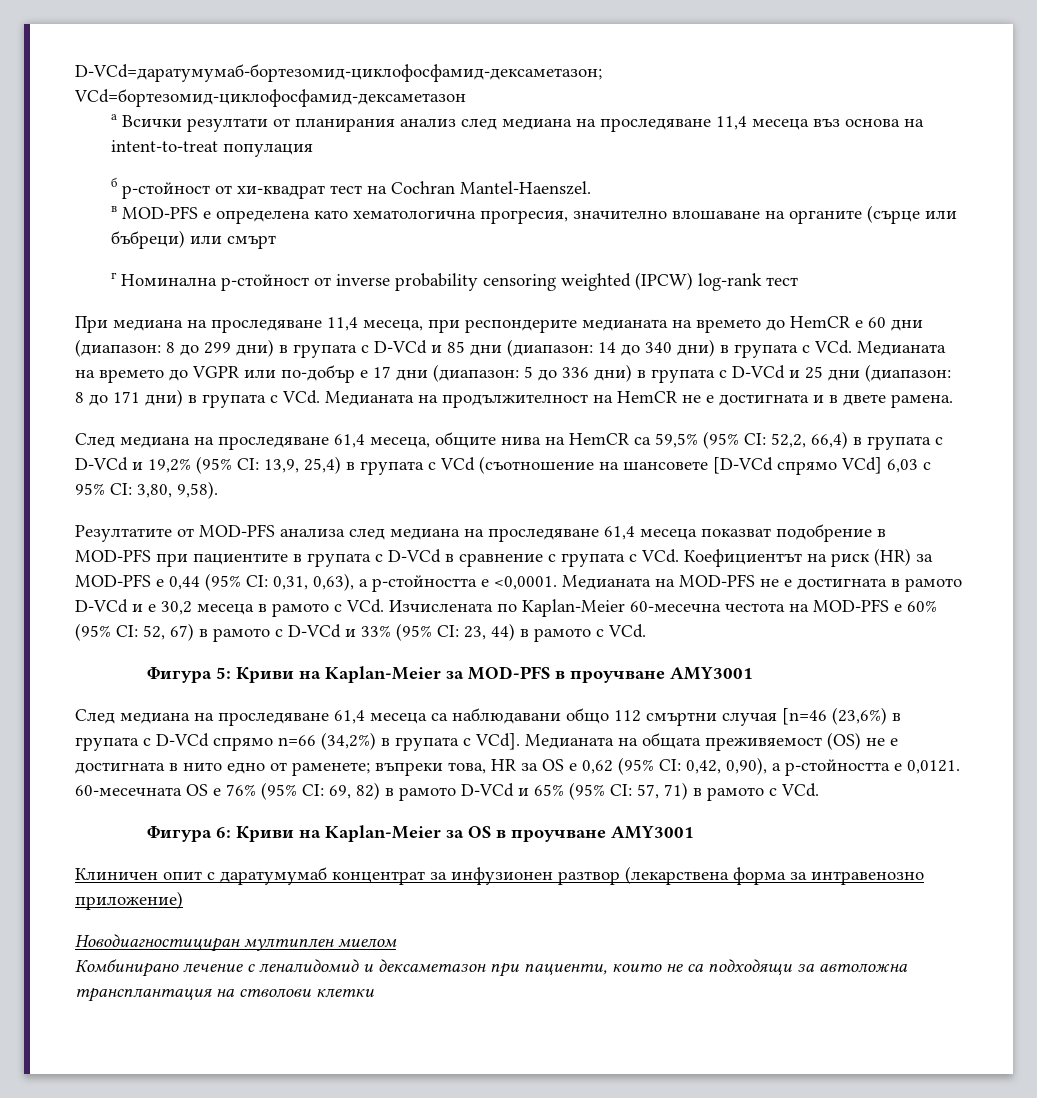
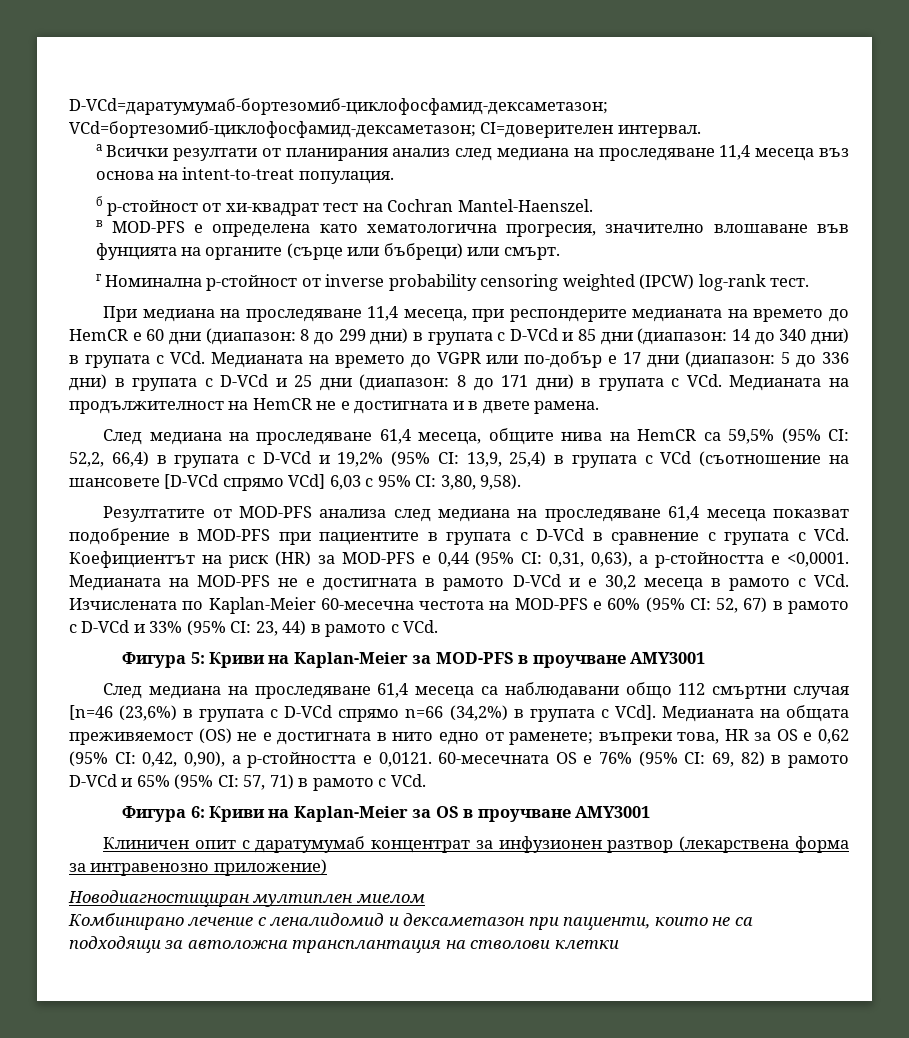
- D-VCd=даратумумаб-бортезомид-циклофосфамид-дексаметазон; VCd=бортезомид-циклофосфамид-дексаметазон
+ D-VCd=даратумумаб-бортезомиб-циклофосфамид-дексаметазон; VCd=бортезомиб-циклофосфамид-дексаметазон; CI=доверителен интервал.
- a Всички резултати от планирания анализ след медиана на проследяване 11,4 месеца въз основа на intent-to-treat популация
+ a Всички резултати от планирания анализ след медиана на проследяване 11,4 месеца въз основа на intent-to-treat популация.
- в MOD-PFS е определена като хематологична прогресия, значително влошаване на органите (сърце или бъбреци) или смърт
+ в MOD-PFS е определена като хематологична прогресия, значително влошаване във фунцията на органите (сърце или бъбреци) или смърт.
- г Номинална p-стойност от inverse probability censoring weighted (IPCW) log-rank тест
+ г Номинална p-стойност от inverse probability censoring weighted (IPCW) log-rank тест.

